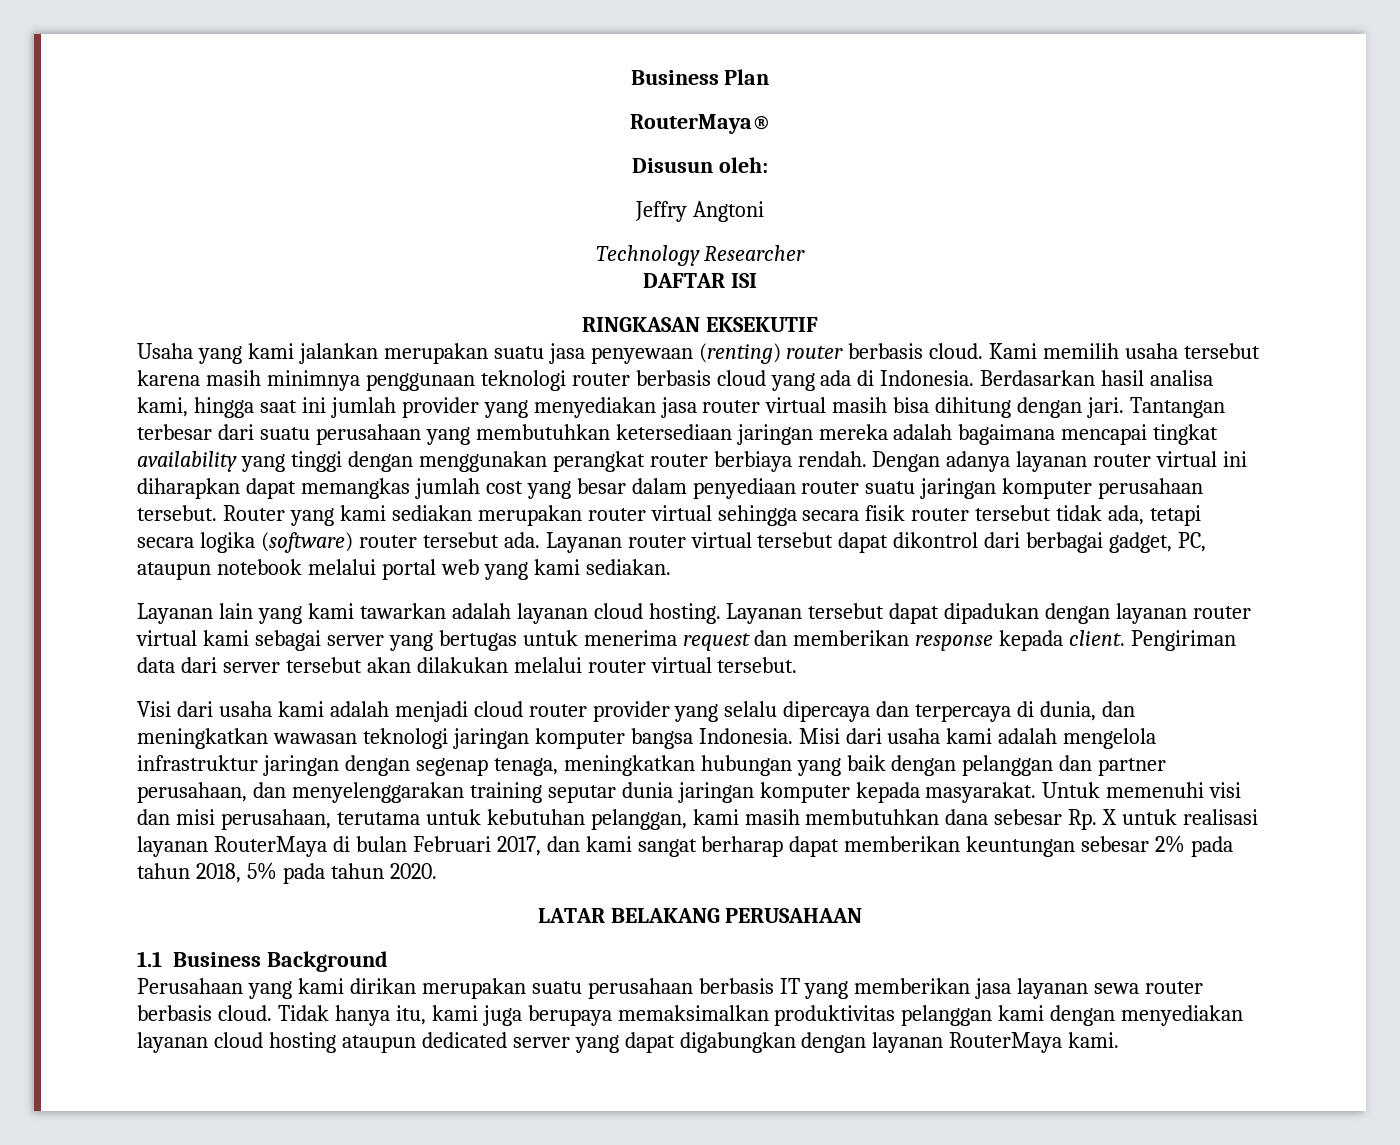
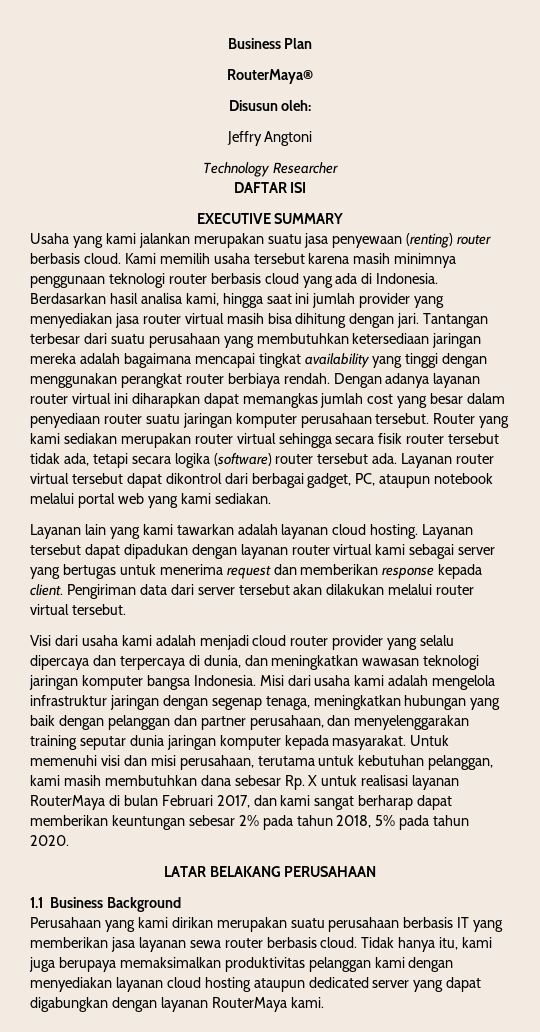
- RINGKASAN EKSEKUTIF
+ EXECUTIVE SUMMARY

